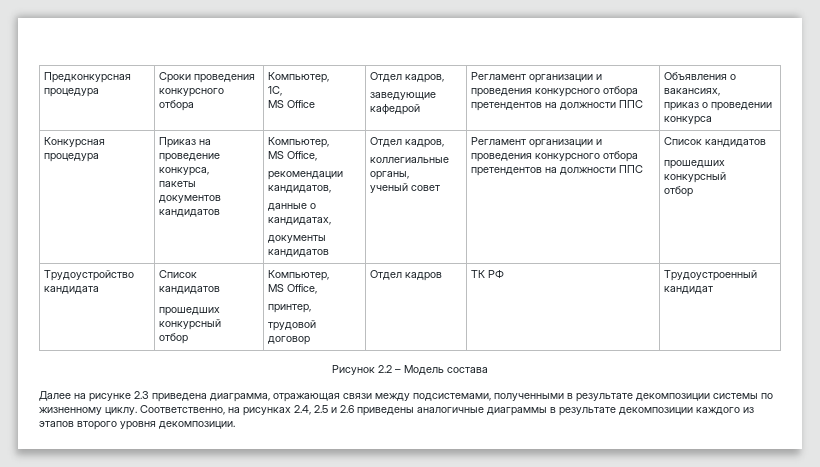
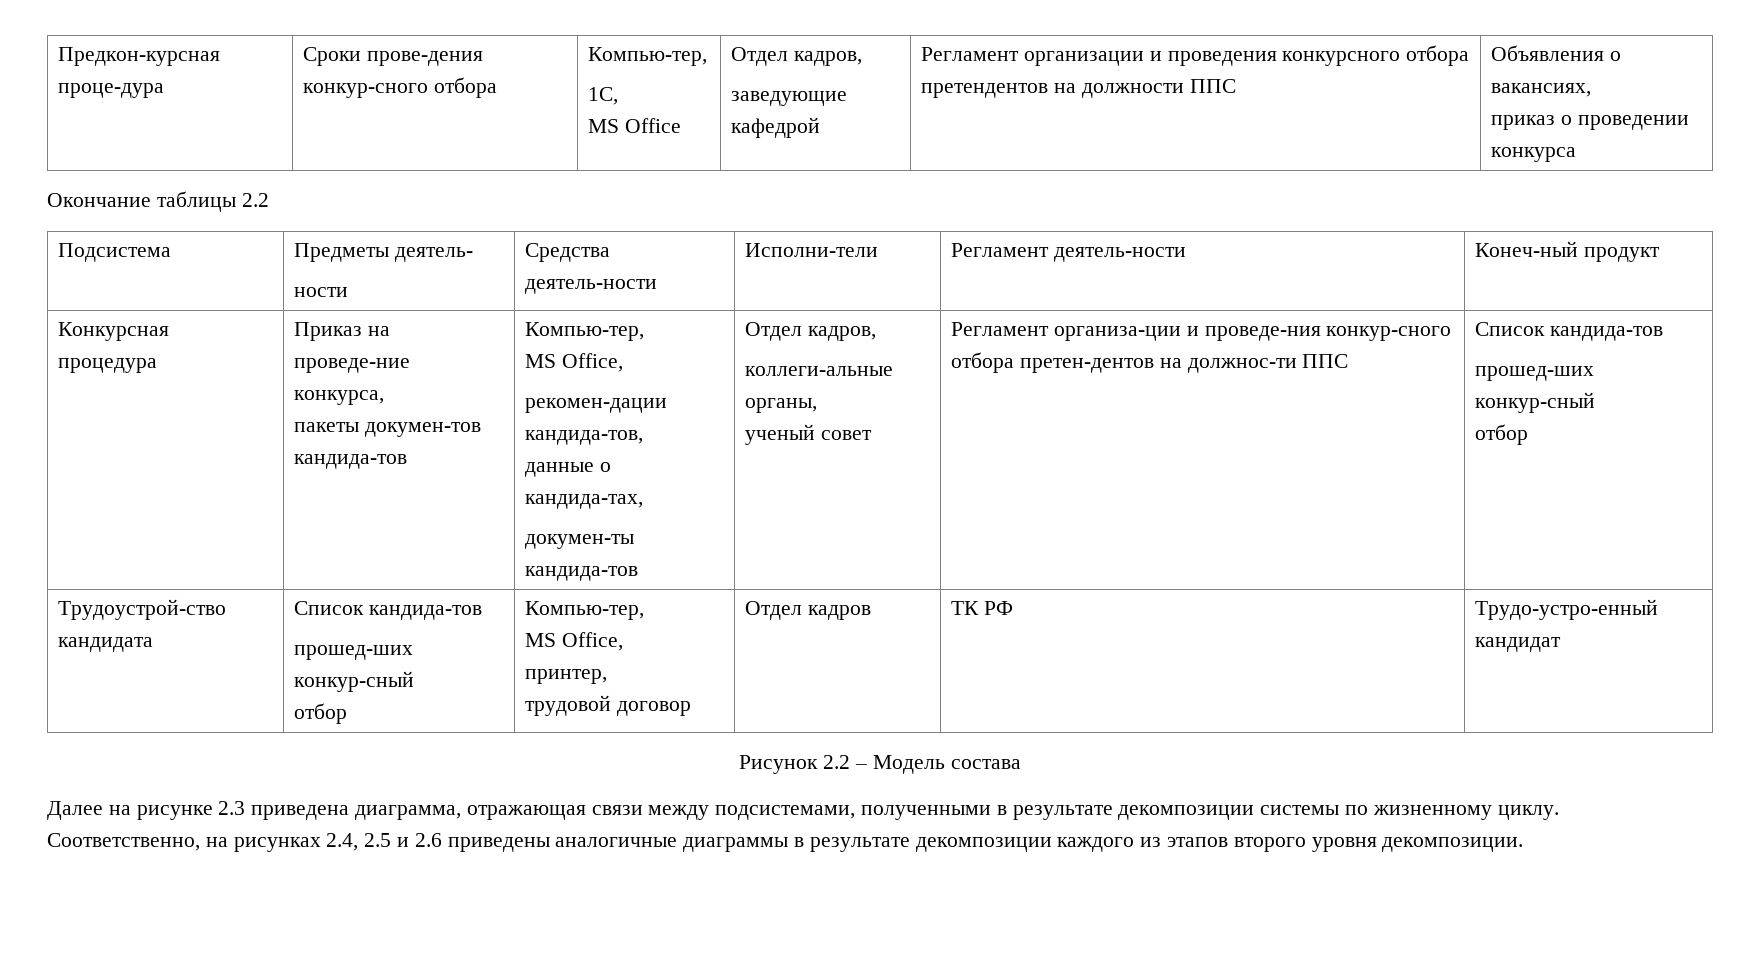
- Предконкурсная процедура | Сроки проведения конкурсного отбора | Компьютер,
+ Предкон-курсная проце-дура | Сроки прове-дения конкур-сного отбора | Компью-тер,
+ Окончание таблицы 2.2
+ Подсистема | Предметы деятель-
+ ности | Средства деятель-ности | Исполни-тели | Регламент деятель-ности | Конеч-ный продукт
- Конкурсная процедура | Приказ на проведение конкурса,
- пакеты документов кандидатов | Компьютер,
+ Конкурсная процедура | Приказ на проведе-ние конкурса,
+ пакеты докумен-тов кандида-тов | Компью-тер,
  MS Office,
- рекомендации кандидатов,
- данные о кандидатах,
- документы кандидатов | Отдел кадров,
- коллегиальные органы,
- ученый совет | Регламент организации и проведения конкурсного отбора претендентов на должности ППС | Список кандидатов
- прошедших конкурсный
+ рекомен-дации кандида-тов,
+ данные о кандида-тах,
+ докумен-ты кандида-тов | Отдел кадров,
+ коллеги-альные органы,
+ ученый совет | Регламент организа-ции и проведе-ния конкур-сного отбора претен-дентов на должнос-ти ППС | Список кандида-тов
+ прошед-ших конкур-сный
- Трудоустройство кандидата | Список кандидатов
- прошедших конкурсный
- отбор | Компьютер,
+ Трудоустрой-ство кандидата | Список кандида-тов
+ прошед-ших конкур-сный
+ отбор | Компью-тер,
  MS Office,
  принтер,
- трудовой договор | Отдел кадров | ТК РФ | Трудоустроенный кандидат
+ трудовой договор | Отдел кадров | ТК РФ | Трудо-устро-енный кандидат

